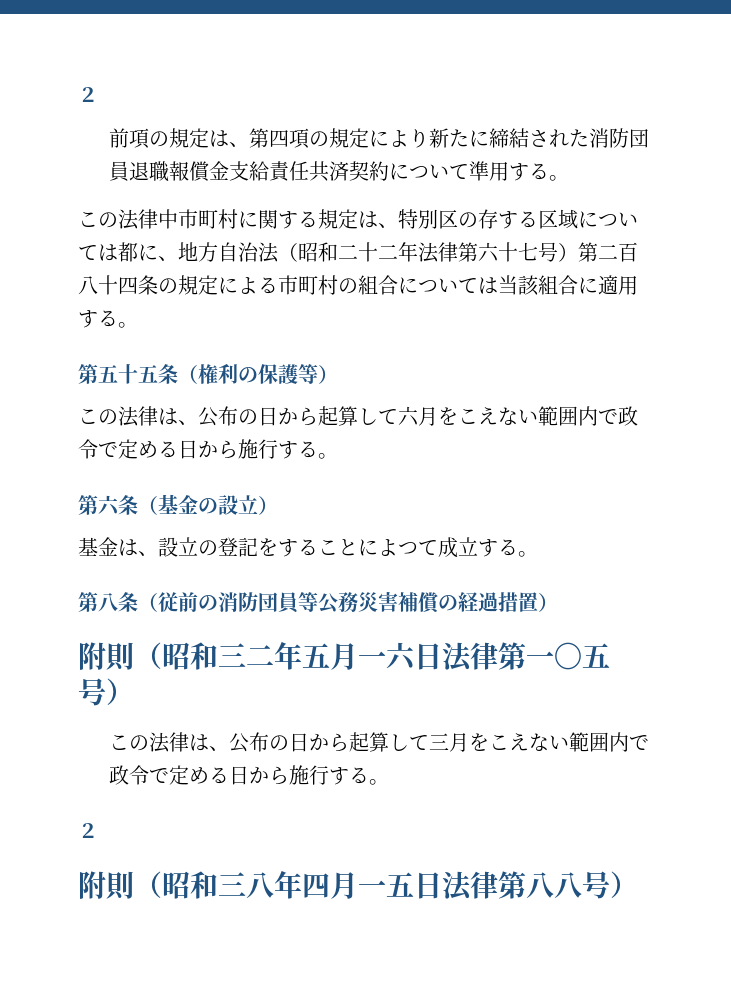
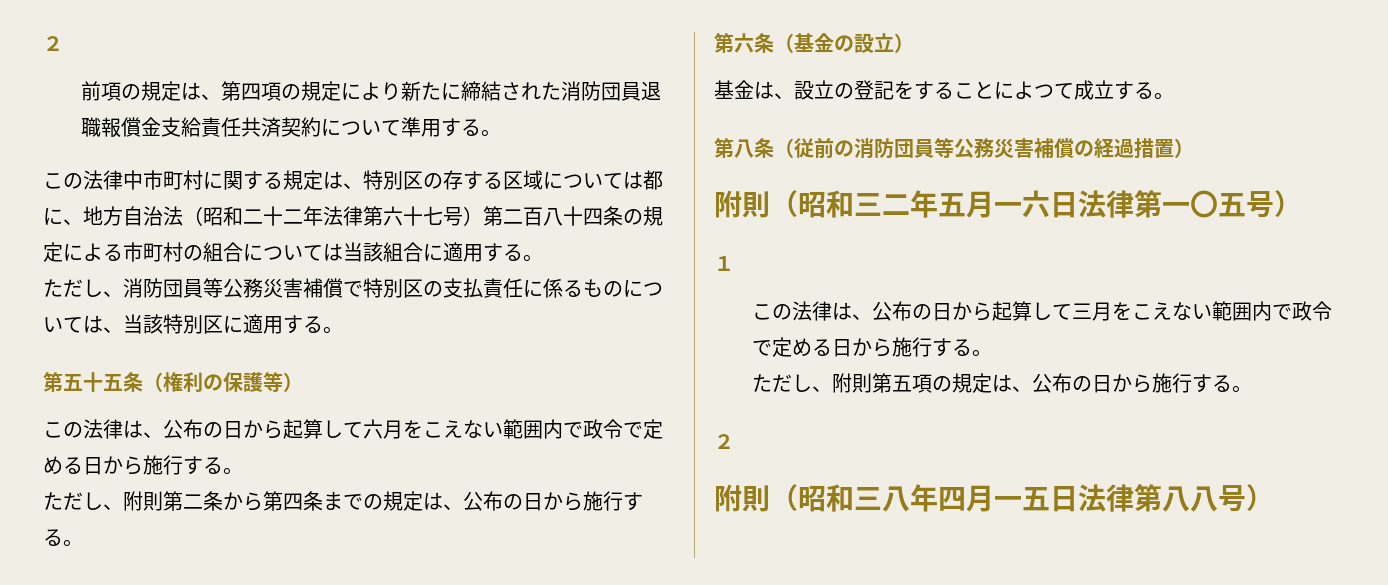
+ ただし、消防団員等公務災害補償で特別区の支払責任に係るものについては、当該特別区に適用する。
+ ただし、附則第二条から第四条までの規定は、公布の日から施行する。
+ １
+ ただし、附則第五項の規定は、公布の日から施行する。

